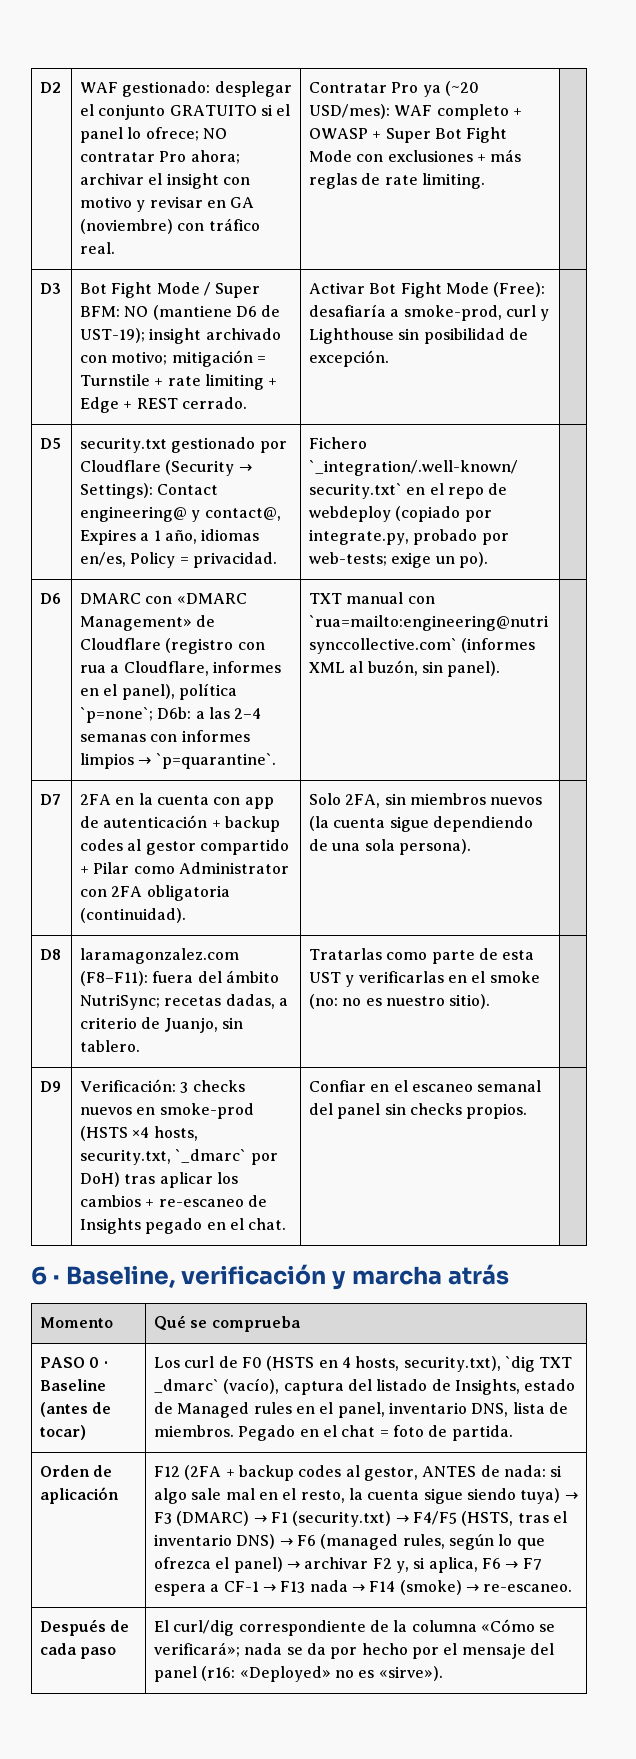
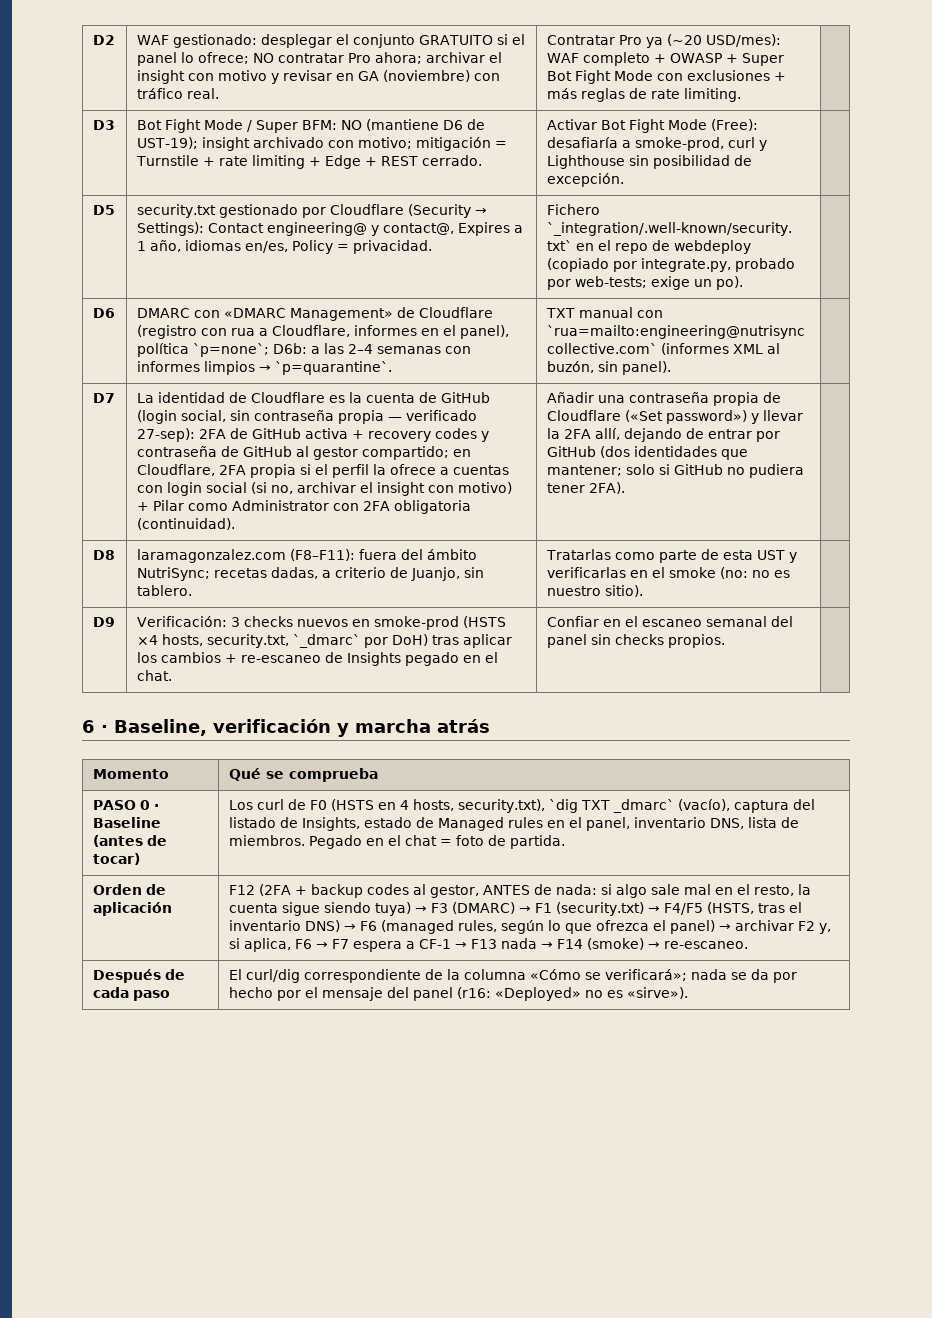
- 2FA en la cuenta con app de autenticación + backup codes al gestor compartido + Pilar como Administrator con 2FA obligatoria (continuidad).
+ La identidad de Cloudflare es la cuenta de GitHub (login social, sin contraseña propia — verificado 27-sep): 2FA de GitHub activa + recovery codes y contraseña de GitHub al gestor compartido; en Cloudflare, 2FA propia si el perfil la ofrece a cuentas con login social (si no, archivar el insight con motivo) + Pilar como Administrator con 2FA obligatoria (continuidad).
- Solo 2FA, sin miembros nuevos (la cuenta sigue dependiendo de una sola persona).
+ Añadir una contraseña propia de Cloudflare («Set password») y llevar la 2FA allí, dejando de entrar por GitHub (dos identidades que mantener; solo si GitHub no pudiera tener 2FA).

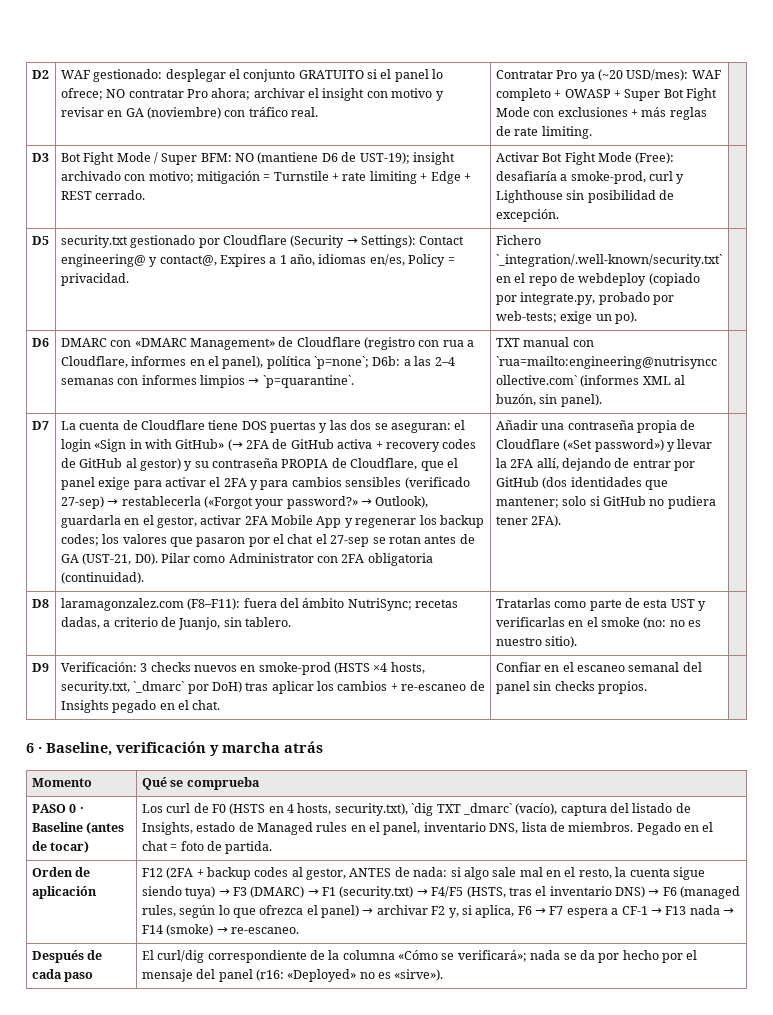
- La identidad de Cloudflare es la cuenta de GitHub (login social, sin contraseña propia — verificado 27-sep): 2FA de GitHub activa + recovery codes y contraseña de GitHub al gestor compartido; en Cloudflare, 2FA propia si el perfil la ofrece a cuentas con login social (si no, archivar el insight con motivo) + Pilar como Administrator con 2FA obligatoria (continuidad).
+ La cuenta de Cloudflare tiene DOS puertas y las dos se aseguran: el login «Sign in with GitHub» (→ 2FA de GitHub activa + recovery codes de GitHub al gestor) y su contraseña PROPIA de Cloudflare, que el panel exige para activar el 2FA y para cambios sensibles (verificado 27-sep) → restablecerla («Forgot your password?» → Outlook), guardarla en el gestor, activar 2FA Mobile App y regenerar los backup codes; los valores que pasaron por el chat el 27-sep se rotan antes de GA (UST-21, D0). Pilar como Administrator con 2FA obligatoria (continuidad).

